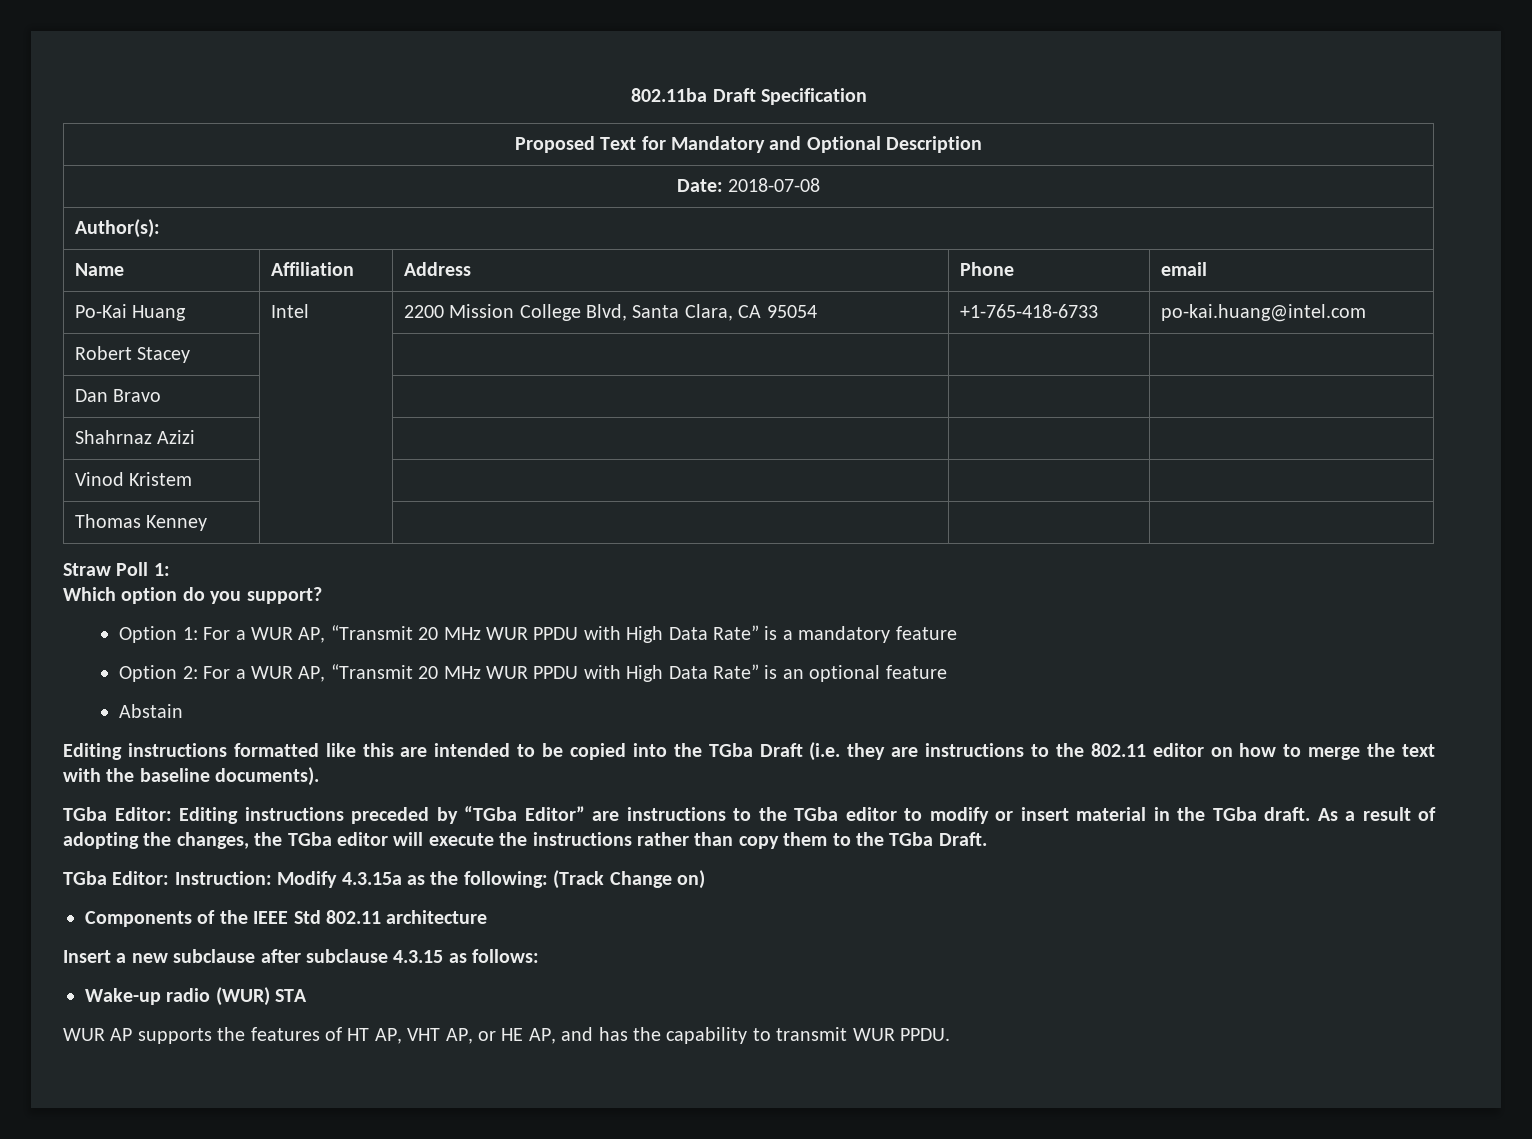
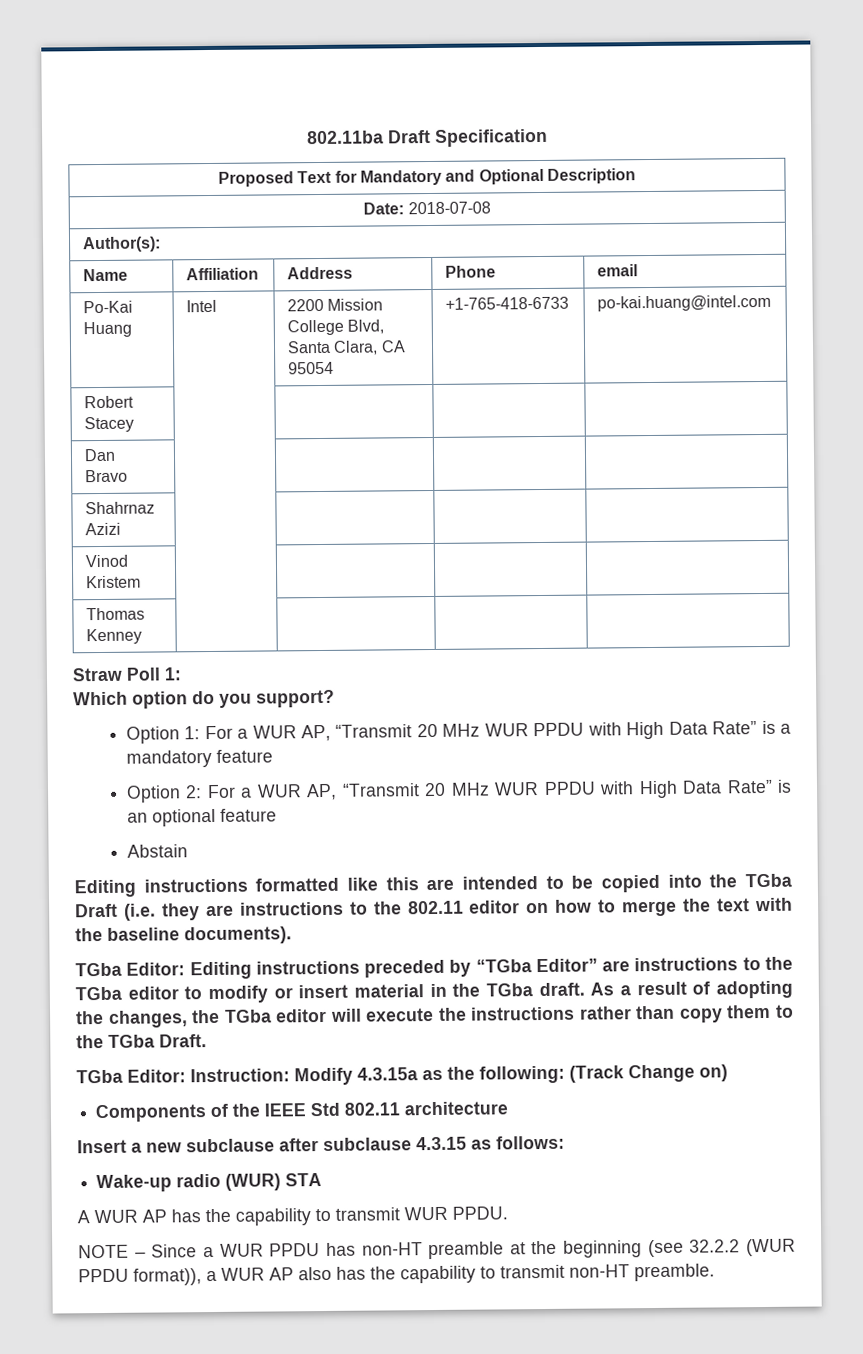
- WUR AP supports the features of HT AP, VHT AP, or HE AP, and has the capability to transmit WUR PPDU.
+ A WUR AP has the capability to transmit WUR PPDU.
+ NOTE – Since a WUR PPDU has non-HT preamble at the beginning (see 32.2.2 (WUR PPDU format)), a WUR AP also has the capability to transmit non-HT preamble.

